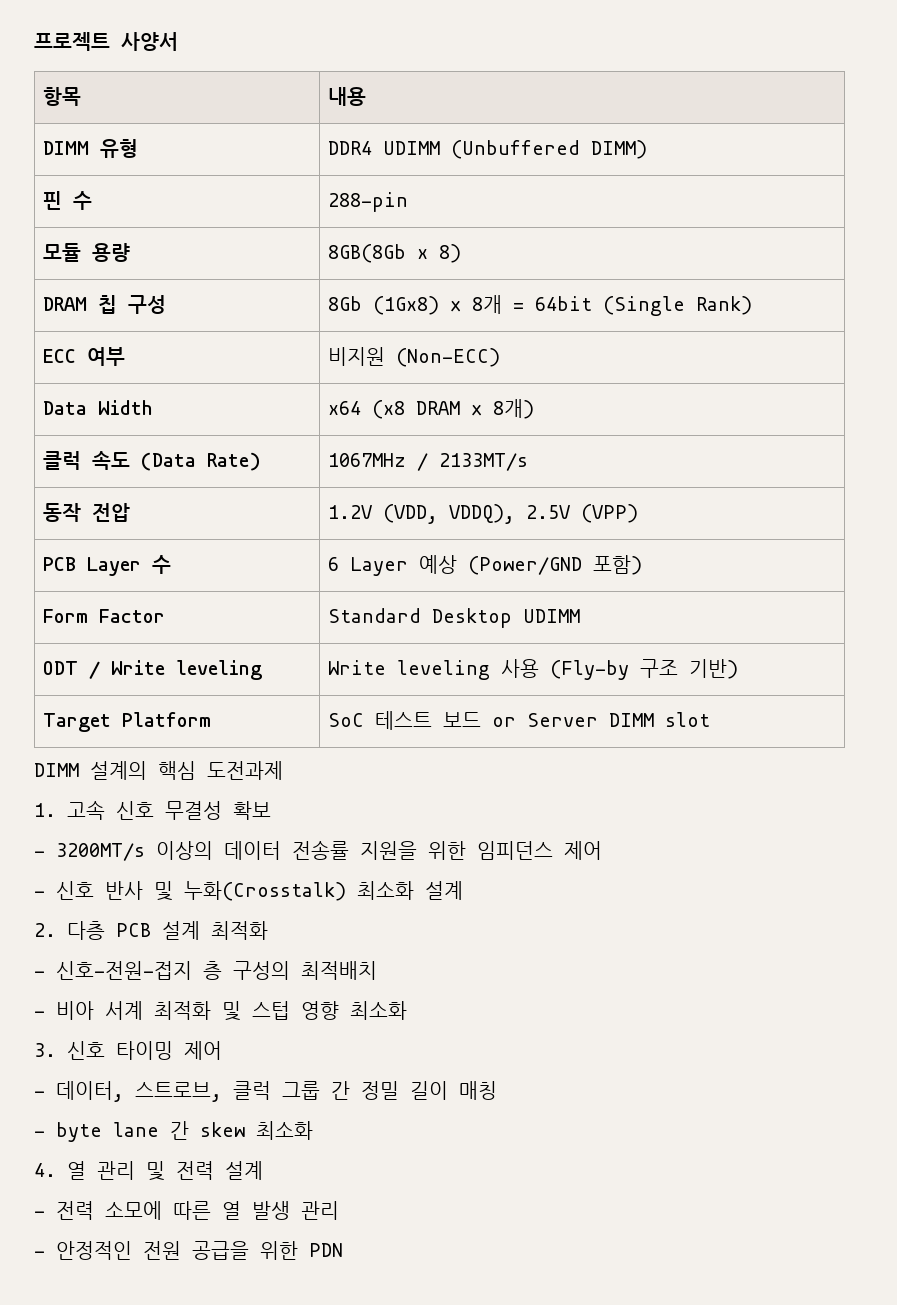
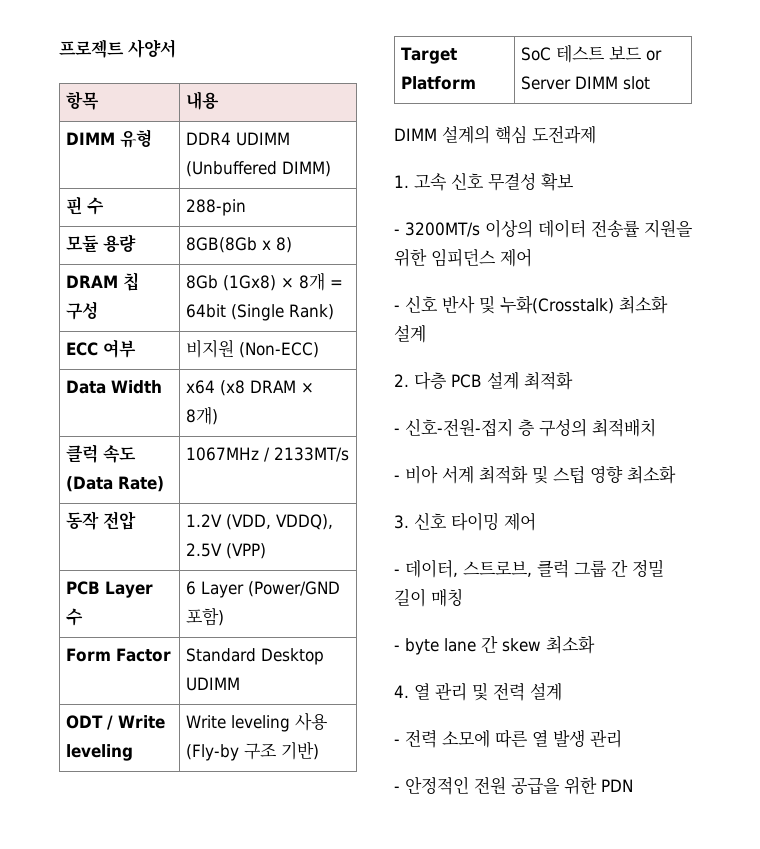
- PCB Layer 수 | 6 Layer 예상 (Power/GND 포함)
+ PCB Layer 수 | 6 Layer (Power/GND 포함)

